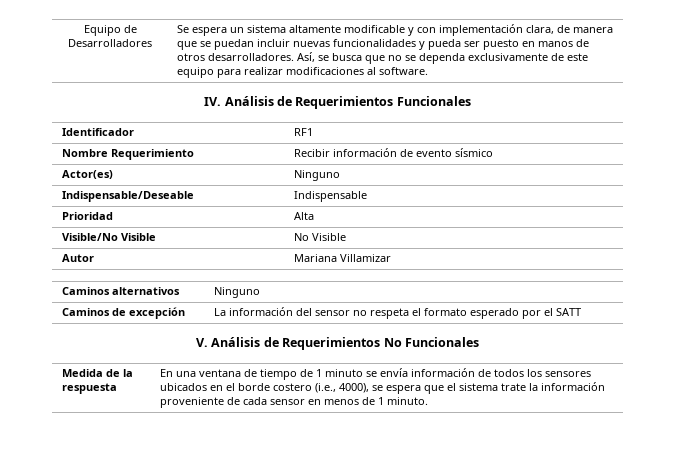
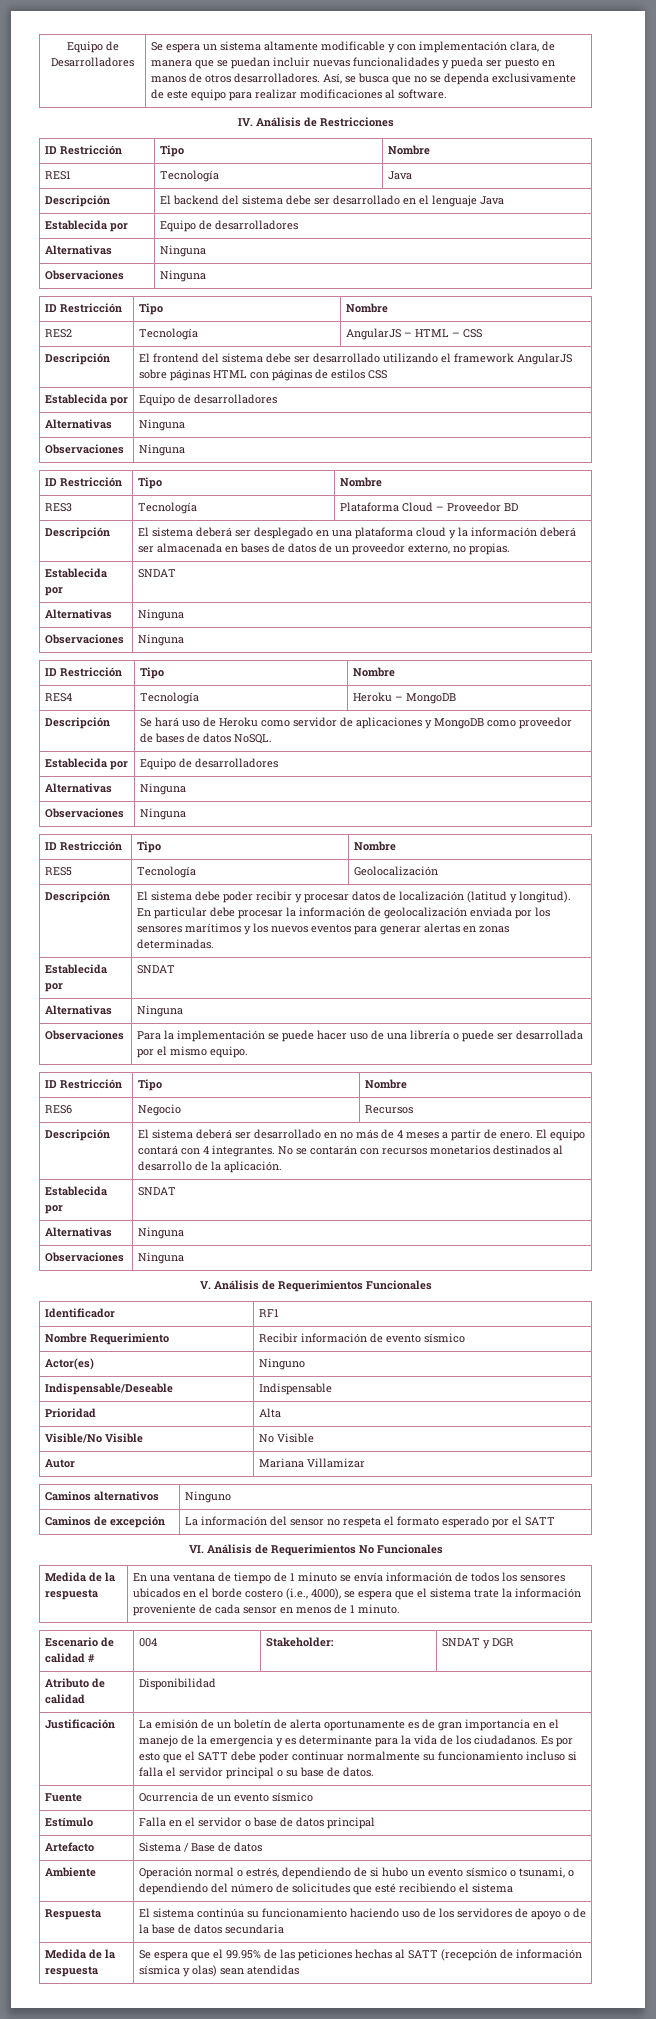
- IV. Análisis de Requerimientos Funcionales
+ IV. Análisis de Restricciones
+ ID Restricción | Tipo | Nombre
+ RES1 | Tecnología | Java
+ Descripción | El backend del sistema debe ser desarrollado en el lenguaje Java
+ Establecida por | Equipo de desarrolladores
+ Alternativas | Ninguna
+ Observaciones | Ninguna
+ ID Restricción | Tipo | Nombre
+ RES2 | Tecnología | AngularJS – HTML – CSS
+ Descripción | El frontend del sistema debe ser desarrollado utilizando el framework AngularJS sobre páginas HTML con páginas de estilos CSS
+ Establecida por | Equipo de desarrolladores
+ Alternativas | Ninguna
+ Observaciones | Ninguna
+ ID Restricción | Tipo | Nombre
+ RES3 | Tecnología | Plataforma Cloud – Proveedor BD
+ Descripción | El sistema deberá ser desplegado en una plataforma cloud y la información deberá ser almacenada en bases de datos de un proveedor externo, no propias.
+ Establecida por | SNDAT
+ Alternativas | Ninguna
+ Observaciones | Ninguna
+ ID Restricción | Tipo | Nombre
+ RES4 | Tecnología | Heroku – MongoDB
+ Descripción | Se hará uso de Heroku como servidor de aplicaciones y MongoDB como proveedor de bases de datos NoSQL.
+ Establecida por | Equipo de desarrolladores
+ Alternativas | Ninguna
+ Observaciones | Ninguna
+ ID Restricción | Tipo | Nombre
+ RES5 | Tecnología | Geolocalización
+ Descripción | El sistema debe poder recibir y procesar datos de localización (latitud y longitud). En particular debe procesar la información de geolocalización enviada por los sensores marítimos y los nuevos eventos para generar alertas en zonas determinadas.
+ Establecida por | SNDAT
+ Alternativas | Ninguna
+ Observaciones | Para la implementación se puede hacer uso de una librería o puede ser desarrollada por el mismo equipo.
+ ID Restricción | Tipo | Nombre
+ RES6 | Negocio | Recursos
+ Descripción | El sistema deberá ser desarrollado en no más de 4 meses a partir de enero. El equipo contará con 4 integrantes. No se contarán con recursos monetarios destinados al desarrollo de la aplicación.
+ Establecida por | SNDAT
+ Alternativas | Ninguna
+ Observaciones | Ninguna
+ V. Análisis de Requerimientos Funcionales
- V. Análisis de Requerimientos No Funcionales
+ VI. Análisis de Requerimientos No Funcionales
+ Escenario de calidad # | 004 | Stakeholder: | SNDAT y DGR
+ Atributo de calidad | Disponibilidad
+ Justificación | La emisión de un boletín de alerta oportunamente es de gran importancia en el manejo de la emergencia y es determinante para la vida de los ciudadanos. Es por esto que el SATT debe poder continuar normalmente su funcionamiento incluso si falla el servidor principal o su base de datos.
+ Fuente | Ocurrencia de un evento sísmico
+ Estímulo | Falla en el servidor o base de datos principal
+ Artefacto | Sistema / Base de datos
+ Ambiente | Operación normal o estrés, dependiendo de si hubo un evento sísmico o tsunami, o dependiendo del número de solicitudes que esté recibiendo el sistema
+ Respuesta | El sistema continúa su funcionamiento haciendo uso de los servidores de apoyo o de la base de datos secundaria
+ Medida de la respuesta | Se espera que el 99.95% de las peticiones hechas al SATT (recepción de información sísmica y olas) sean atendidas

